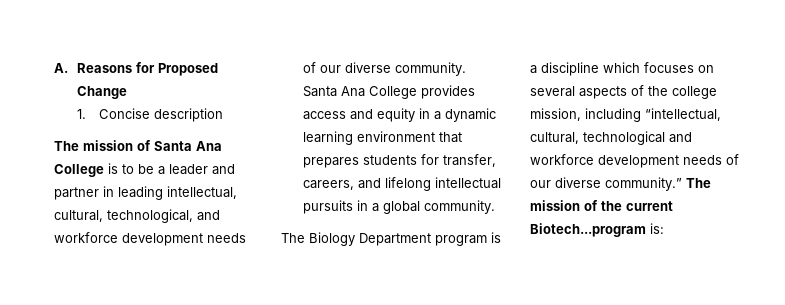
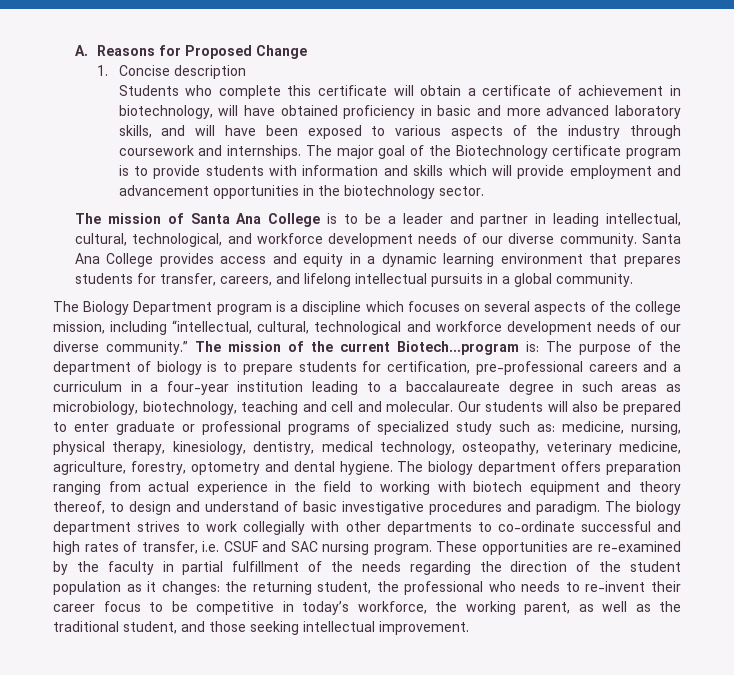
+ Students who complete this certificate will obtain a certificate of achievement in biotechnology, will have obtained proficiency in basic and more advanced laboratory skills, and will have been exposed to various aspects of the industry through coursework and internships. The major goal of the Biotechnology certificate program is to provide students with information and skills which will provide employment and advancement opportunities in the biotechnology sector.
- The mission of the current Biotech...program is:
+ The mission of the current Biotech...program is: The purpose of the department of biology is to prepare students for certification, pre-professional careers and a curriculum in a four-year institution leading to a baccalaureate degree in such areas as microbiology, biotechnology, teaching and cell and molecular. Our students will also be prepared to enter graduate or professional programs of specialized study such as: medicine, nursing, physical therapy, kinesiology, dentistry, medical technology, osteopathy, veterinary medicine, agriculture, forestry, optometry and dental hygiene. The biology department offers preparation ranging from actual experience in the field to working with biotech equipment and theory thereof, to design and understand of basic investigative procedures and paradigm. The biology department strives to work collegially with other departments to co-ordinate successful and high rates of transfer, i.e. CSUF and SAC nursing program. These opportunities are re-examined by the faculty in partial fulfillment of the needs regarding the direction of the student population as it changes: the returning student, the professional who needs to re-invent their career focus to be competitive in today’s workforce, the working parent, as well as the traditional student, and those seeking intellectual improvement.

